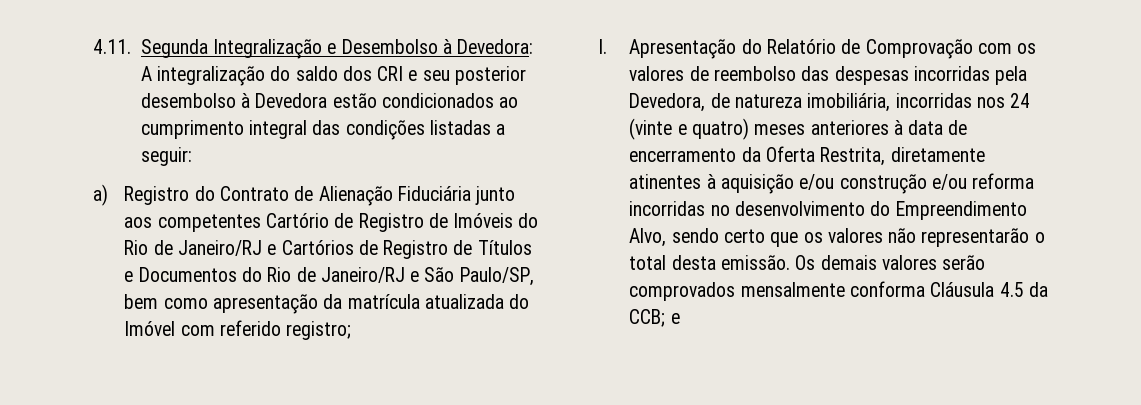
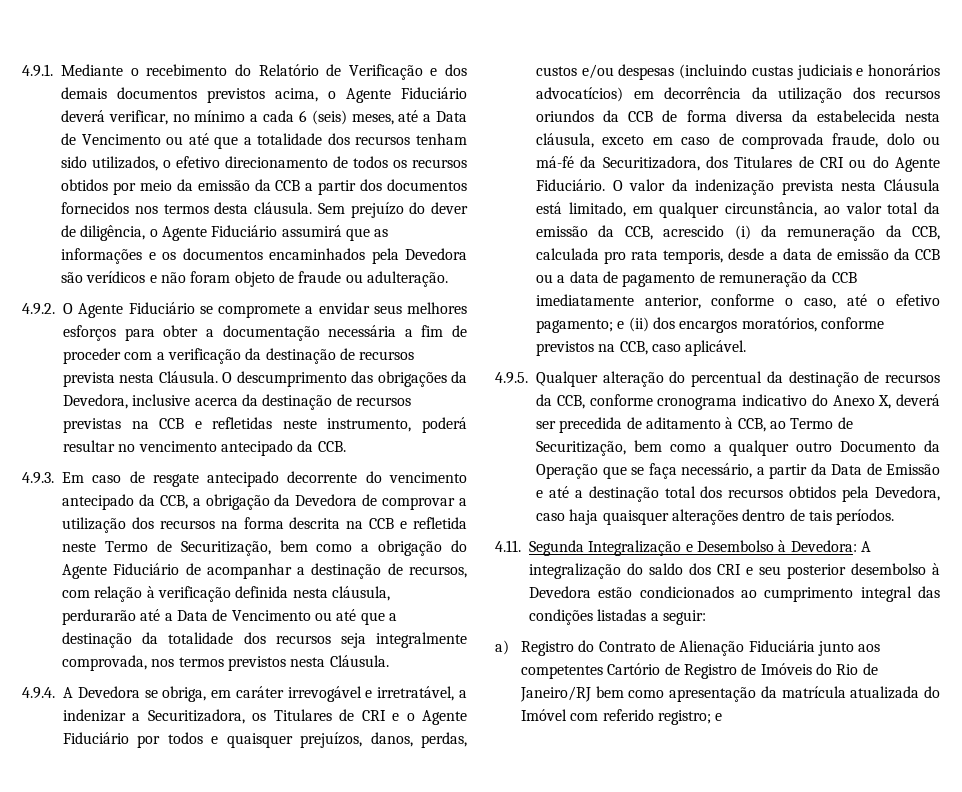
+ 4.9.1. Mediante o recebimento do Relatório de Verificação e dos demais documentos previstos acima, o Agente Fiduciário deverá verificar, no mínimo a cada 6 (seis) meses, até a Data de Vencimento ou até que a totalidade dos recursos tenham sido utilizados, o efetivo direcionamento de todos os recursos obtidos por meio da emissão da CCB a partir dos documentos fornecidos nos termos desta cláusula. Sem prejuízo do dever de diligência, o Agente Fiduciário assumirá que as informações e os documentos encaminhados pela Devedora são verídicos e não foram objeto de fraude ou adulteração.
+ 4.9.2. O Agente Fiduciário se compromete a envidar seus melhores esforços para obter a documentação necessária a fim de proceder com a verificação da destinação de recursos prevista nesta Cláusula. O descumprimento das obrigações da Devedora, inclusive acerca da destinação de recursos previstas na CCB e refletidas neste instrumento, poderá resultar no vencimento antecipado da CCB.
+ 4.9.3. Em caso de resgate antecipado decorrente do vencimento antecipado da CCB, a obrigação da Devedora de comprovar a utilização dos recursos na forma descrita na CCB e refletida neste Termo de Securitização, bem como a obrigação do Agente Fiduciário de acompanhar a destinação de recursos, com relação à verificação definida nesta cláusula, perdurarão até a Data de Vencimento ou até que a destinação da totalidade dos recursos seja integralmente comprovada, nos termos previstos nesta Cláusula.
+ 4.9.4. A Devedora se obriga, em caráter irrevogável e irretratável, a indenizar a Securitizadora, os Titulares de CRI e o Agente Fiduciário por todos e quaisquer prejuízos, danos, perdas, custos e/ou despesas (incluindo custas judiciais e honorários advocatícios) em decorrência da utilização dos recursos oriundos da CCB de forma diversa da estabelecida nesta cláusula, exceto em caso de comprovada fraude, dolo ou má-fé da Securitizadora, dos Titulares de CRI ou do Agente Fiduciário. O valor da indenização prevista nesta Cláusula está limitado, em qualquer circunstância, ao valor total da emissão da CCB, acrescido (i) da remuneração da CCB, calculada pro rata temporis, desde a data de emissão da CCB ou a data de pagamento de remuneração da CCB imediatamente anterior, conforme o caso, até o efetivo pagamento; e (ii) dos encargos moratórios, conforme previstos na CCB, caso aplicável.
+ 4.9.5. Qualquer alteração do percentual da destinação de recursos da CCB, conforme cronograma indicativo do Anexo X, deverá ser precedida de aditamento à CCB, ao Termo de Securitização, bem como a qualquer outro Documento da Operação que se faça necessário, a partir da Data de Emissão e até a destinação total dos recursos obtidos pela Devedora, caso haja quaisquer alterações dentro de tais períodos.
- a) Registro do Contrato de Alienação Fiduciária junto aos competentes Cartório de Registro de Imóveis do Rio de Janeiro/RJ e Cartórios de Registro de Títulos e Documentos do Rio de Janeiro/RJ e São Paulo/SP, bem como apresentação da matrícula atualizada do Imóvel com referido registro;
- I. Apresentação do Relatório de Comprovação com os valores de reembolso das despesas incorridas pela Devedora, de natureza imobiliária, incorridas nos 24 (vinte e quatro) meses anteriores à data de encerramento da Oferta Restrita, diretamente atinentes à aquisição e/ou construção e/ou reforma incorridas no desenvolvimento do Empreendimento Alvo, sendo certo que os valores não representarão o total desta emissão. Os demais valores serão comprovados mensalmente conforma Cláusula 4.5 da CCB; e
+ a) Registro do Contrato de Alienação Fiduciária junto aos competentes Cartório de Registro de Imóveis do Rio de Janeiro/RJ bem como apresentação da matrícula atualizada do Imóvel com referido registro; e

